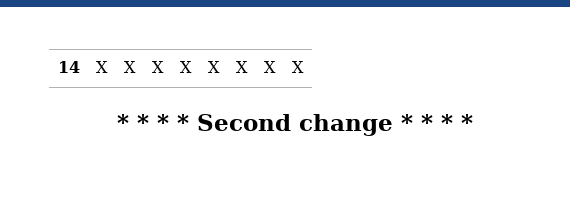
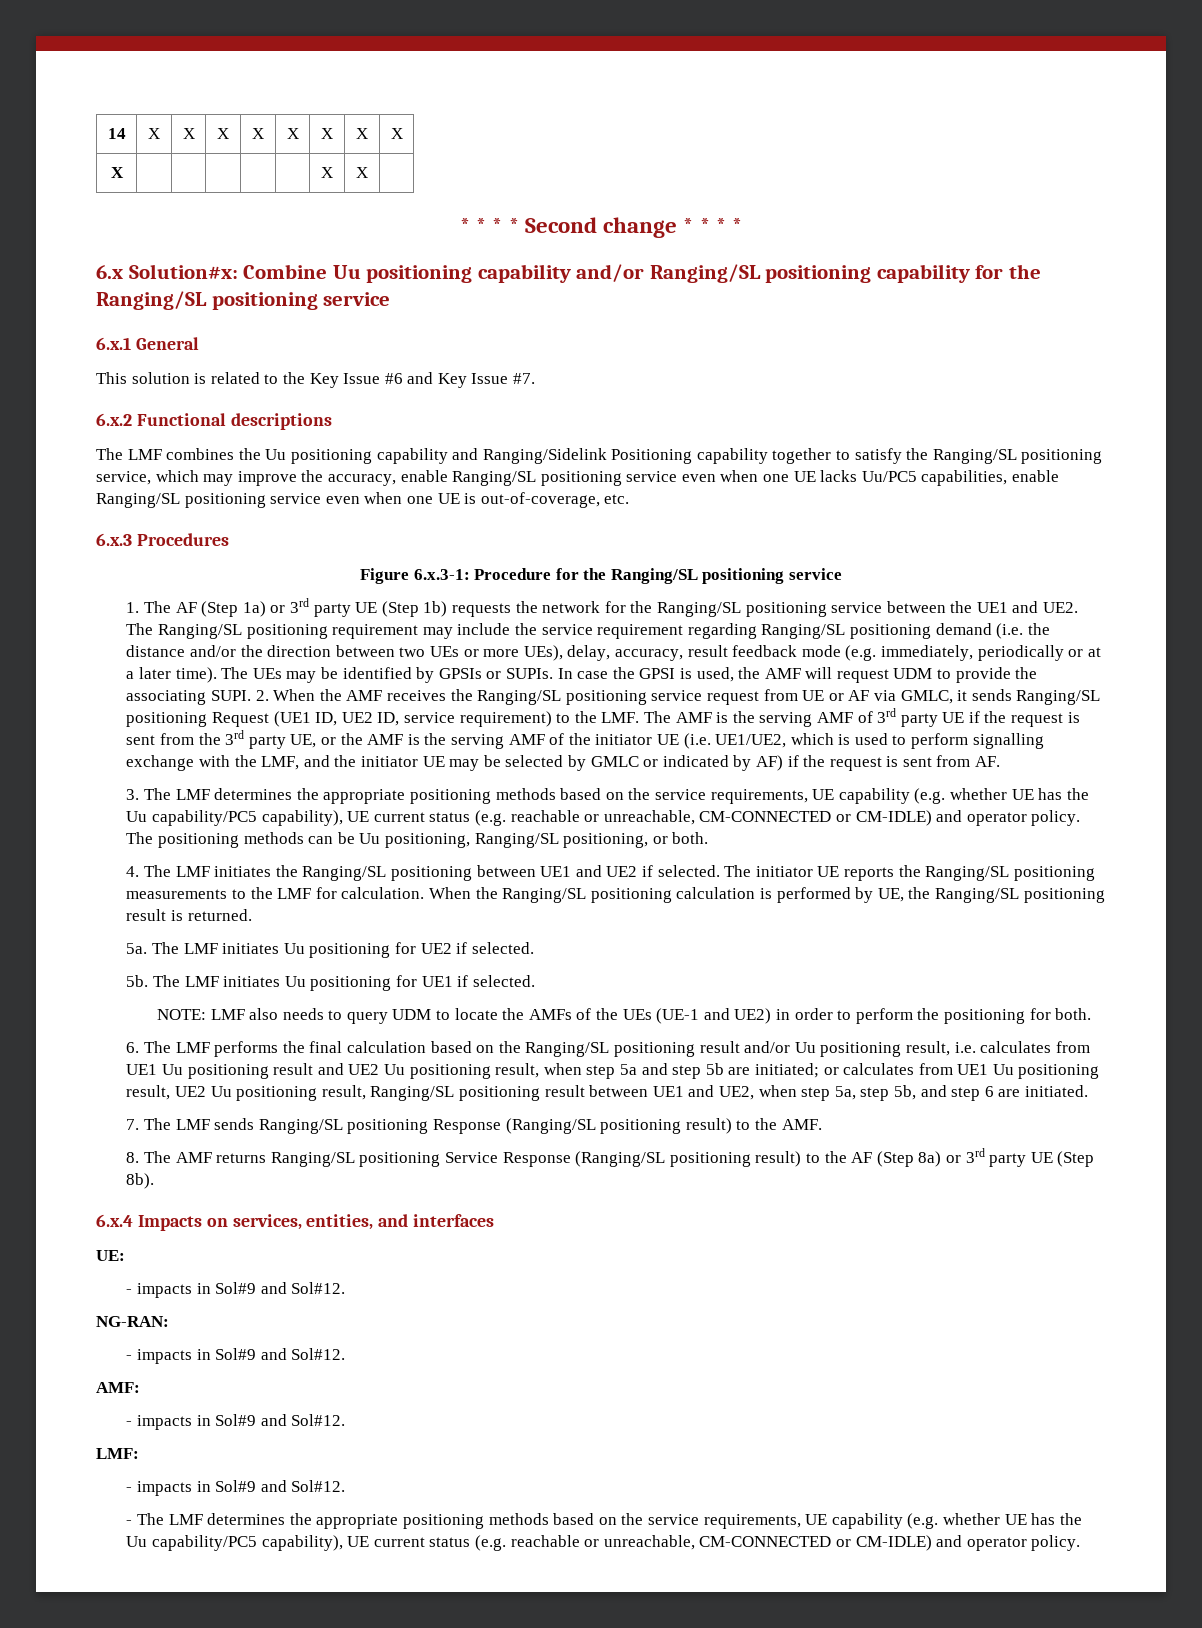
+ X | | | | | | X | X |
+ 6.x Solution#x: Combine Uu positioning capability and/or Ranging/SL positioning capability for the Ranging/SL positioning service
+ 6.x.1 General
+ This solution is related to the Key Issue #6 and Key Issue #7.
+ 6.x.2 Functional descriptions
+ The LMF combines the Uu positioning capability and Ranging/Sidelink Positioning capability together to satisfy the Ranging/SL positioning service, which may improve the accuracy, enable Ranging/SL positioning service even when one UE lacks Uu/PC5 capabilities, enable Ranging/SL positioning service even when one UE is out-of-coverage, etc.
+ 6.x.3 Procedures
+ Figure 6.x.3-1: Procedure for the Ranging/SL positioning service
+ 1. The AF (Step 1a) or 3rd party UE (Step 1b) requests the network for the Ranging/SL positioning service between the UE1 and UE2. The Ranging/SL positioning requirement may include the service requirement regarding Ranging/SL positioning demand (i.e. the distance and/or the direction between two UEs or more UEs), delay, accuracy, result feedback mode (e.g. immediately, periodically or at a later time). The UEs may be identified by GPSIs or SUPIs. In case the GPSI is used, the AMF will request UDM to provide the associating SUPI. 2. When the AMF receives the Ranging/SL positioning service request from UE or AF via GMLC, it sends Ranging/SL positioning Request (UE1 ID, UE2 ID, service requirement) to the LMF. The AMF is the serving AMF of 3rd party UE if the request is sent from the 3rd party UE, or the AMF is the serving AMF of the initiator UE (i.e. UE1/UE2, which is used to perform signalling exchange with the LMF, and the initiator UE may be selected by GMLC or indicated by AF) if the request is sent from AF.
+ 3. The LMF determines the appropriate positioning methods based on the service requirements, UE capability (e.g. whether UE has the Uu capability/PC5 capability), UE current status (e.g. reachable or unreachable, CM-CONNECTED or CM-IDLE) and operator policy. The positioning methods can be Uu positioning, Ranging/SL positioning, or both.
+ 4. The LMF initiates the Ranging/SL positioning between UE1 and UE2 if selected. The initiator UE reports the Ranging/SL positioning measurements to the LMF for calculation. When the Ranging/SL positioning calculation is performed by UE, the Ranging/SL positioning result is returned.
+ 5a. The LMF initiates Uu positioning for UE2 if selected.
+ 5b. The LMF initiates Uu positioning for UE1 if selected.
+ NOTE: LMF also needs to query UDM to locate the AMFs of the UEs (UE-1 and UE2) in order to perform the positioning for both.
+ 6. The LMF performs the final calculation based on the Ranging/SL positioning result and/or Uu positioning result, i.e. calculates from UE1 Uu positioning result and UE2 Uu positioning result, when step 5a and step 5b are initiated; or calculates from UE1 Uu positioning result, UE2 Uu positioning result, Ranging/SL positioning result between UE1 and UE2, when step 5a, step 5b, and step 6 are initiated.
+ 7. The LMF sends Ranging/SL positioning Response (Ranging/SL positioning result) to the AMF.
+ 8. The AMF returns Ranging/SL positioning Service Response (Ranging/SL positioning result) to the AF (Step 8a) or 3rd party UE (Step 8b).
+ 6.x.4 Impacts on services, entities, and interfaces
+ UE:
+ - impacts in Sol#9 and Sol#12.
+ NG-RAN:
+ - impacts in Sol#9 and Sol#12.
+ AMF:
+ - impacts in Sol#9 and Sol#12.
+ LMF:
+ - impacts in Sol#9 and Sol#12.
+ - The LMF determines the appropriate positioning methods based on the service requirements, UE capability (e.g. whether UE has the Uu capability/PC5 capability), UE current status (e.g. reachable or unreachable, CM-CONNECTED or CM-IDLE) and operator policy.

